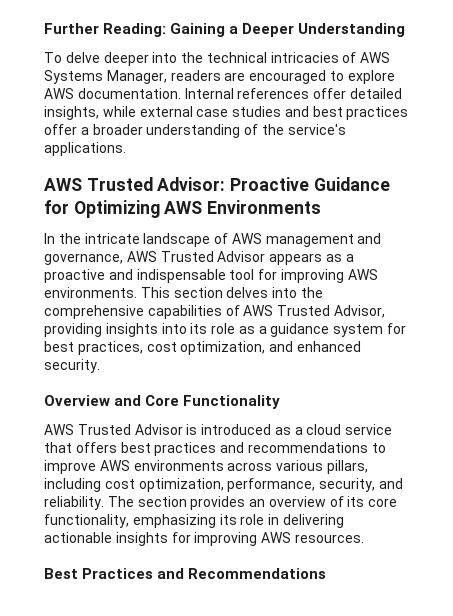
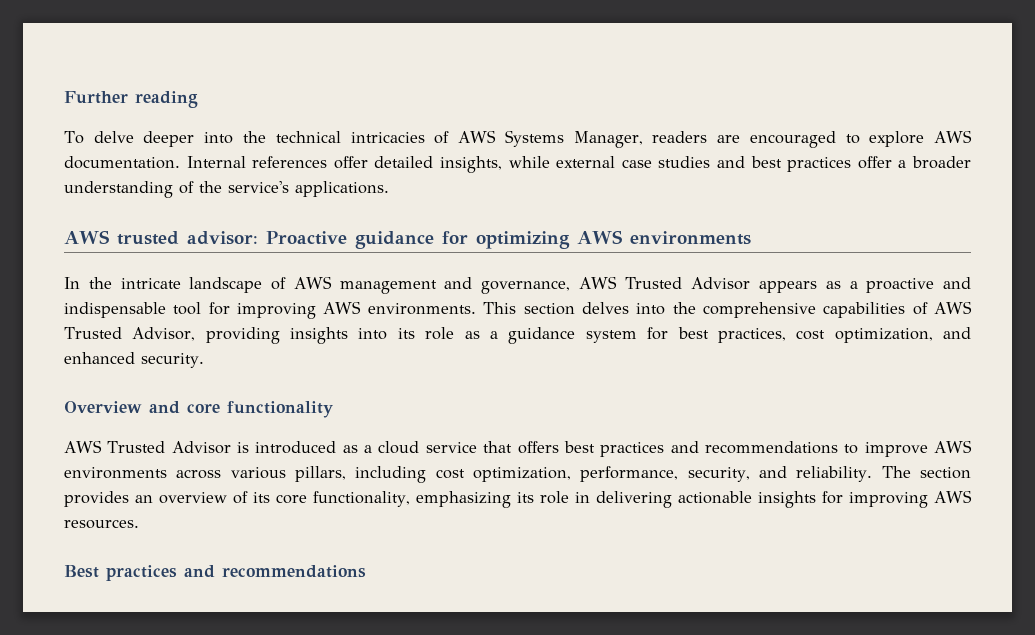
- Further Reading: Gaining a Deeper Understanding
+ Further reading
- AWS Trusted Advisor: Proactive Guidance for Optimizing AWS Environments
+ AWS trusted advisor: Proactive guidance for optimizing AWS environments
- Overview and Core Functionality
+ Overview and core functionality
- Best Practices and Recommendations
+ Best practices and recommendations

